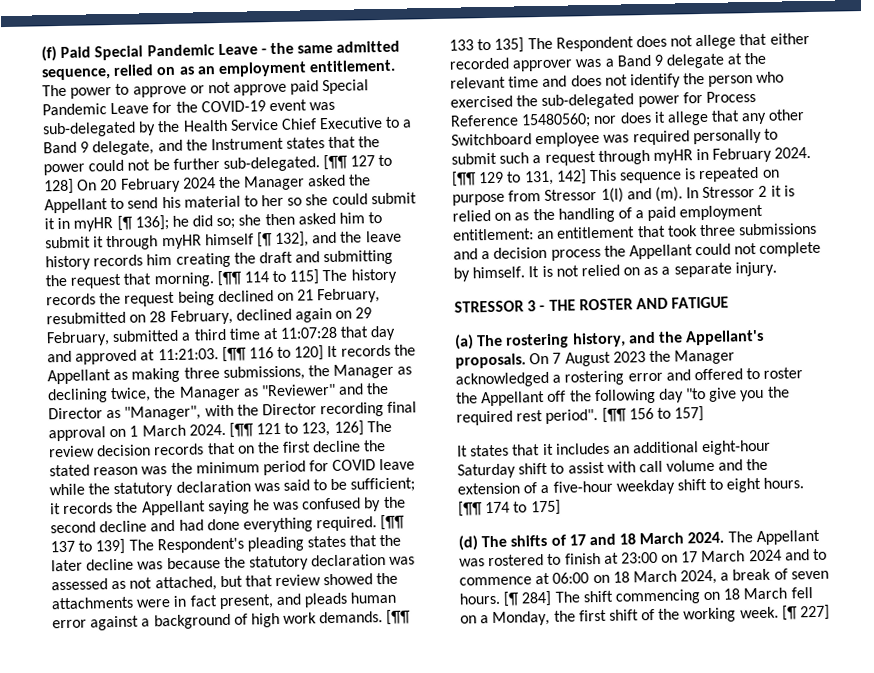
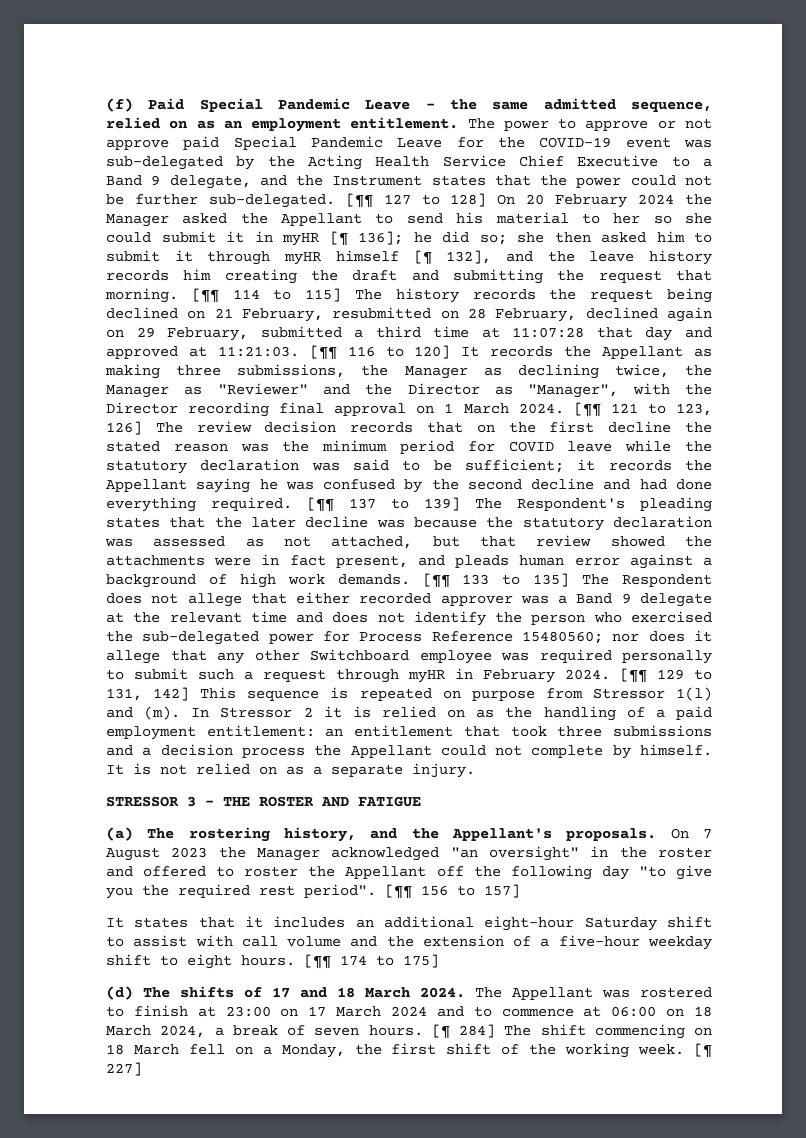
- The power to approve or not approve paid Special Pandemic Leave for the COVID-19 event was sub-delegated by the Health Service Chief Executive to a Band 9 delegate, and the Instrument states that the power could not be further sub-delegated.
+ The power to approve or not approve paid Special Pandemic Leave for the COVID-19 event was sub-delegated by the Acting Health Service Chief Executive to a Band 9 delegate, and the Instrument states that the power could not be further sub-delegated.
- On 7 August 2023 the Manager acknowledged a rostering error and offered to roster the Appellant off the following day "to give you the required rest period".
+ On 7 August 2023 the Manager acknowledged "an oversight" in the roster and offered to roster the Appellant off the following day "to give you the required rest period".

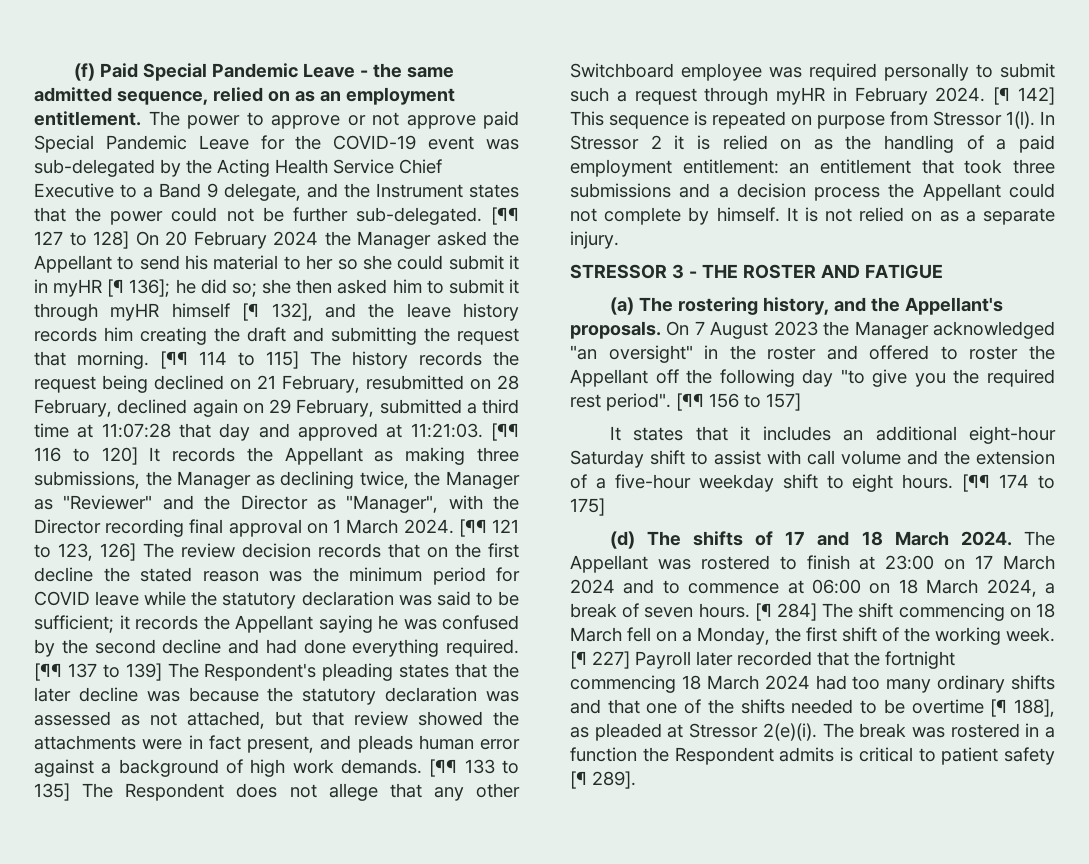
- [¶¶ 133 to 135] The Respondent does not allege that either recorded approver was a Band 9 delegate at the relevant time and does not identify the person who exercised the sub-delegated power for Process Reference 15480560; nor does it allege that any other Switchboard employee was required personally to submit such a request through myHR in February 2024.
+ [¶¶ 133 to 135] The Respondent does not allege that any other Switchboard employee was required personally to submit such a request through myHR in February 2024.
- [¶¶ 129 to 131, 142] This sequence is repeated on purpose from Stressor 1(l) and (m).
+ [¶ 142] This sequence is repeated on purpose from Stressor 1(l).
- [¶ 227]
+ [¶ 227] Payroll later recorded that the fortnight commencing 18 March 2024 had too many ordinary shifts and that one of the shifts needed to be overtime [¶ 188], as pleaded at Stressor 2(e)(i). The break was rostered in a function the Respondent admits is critical to patient safety [¶ 289].

